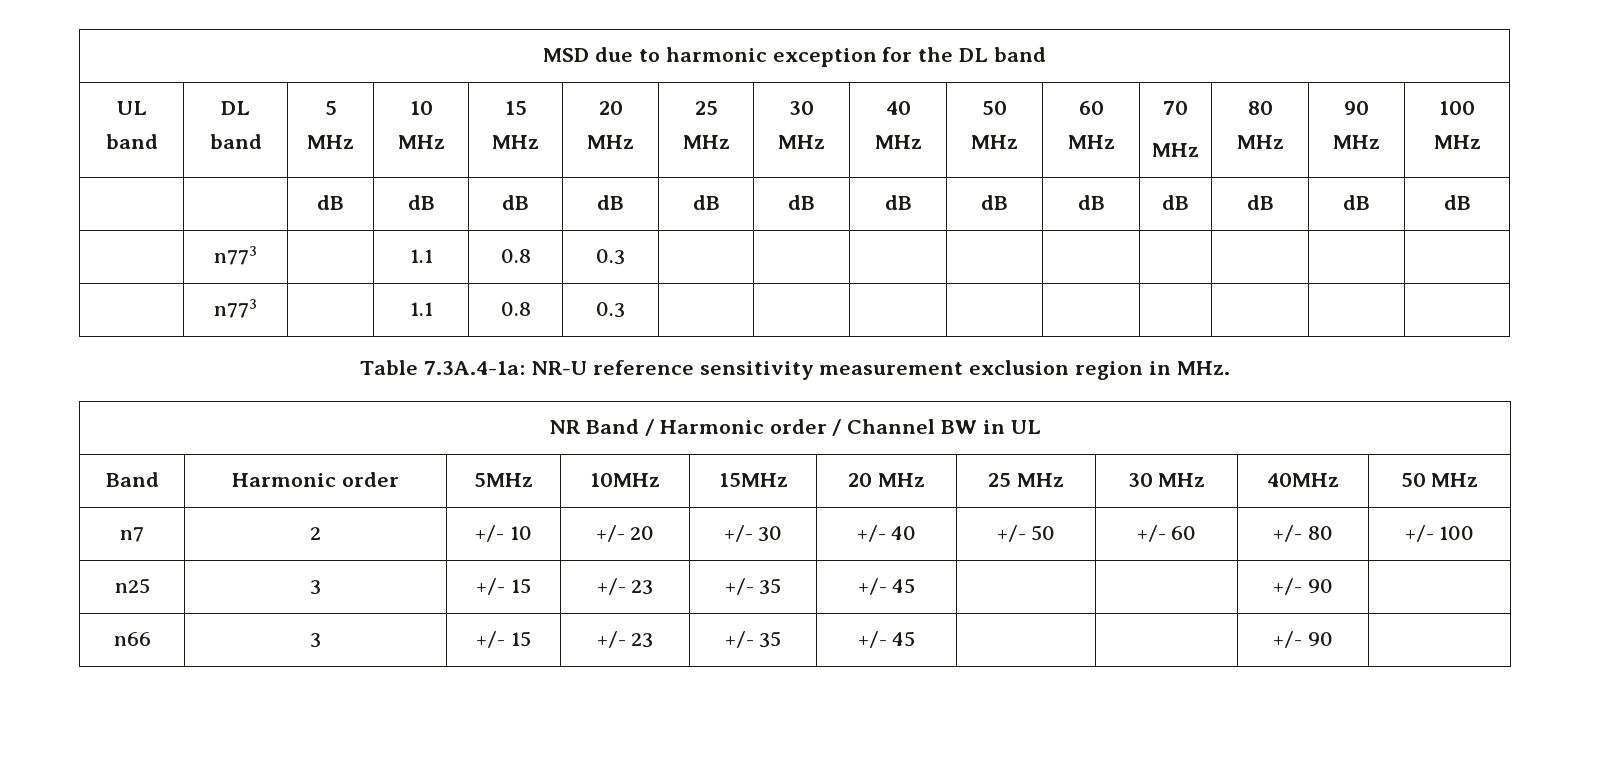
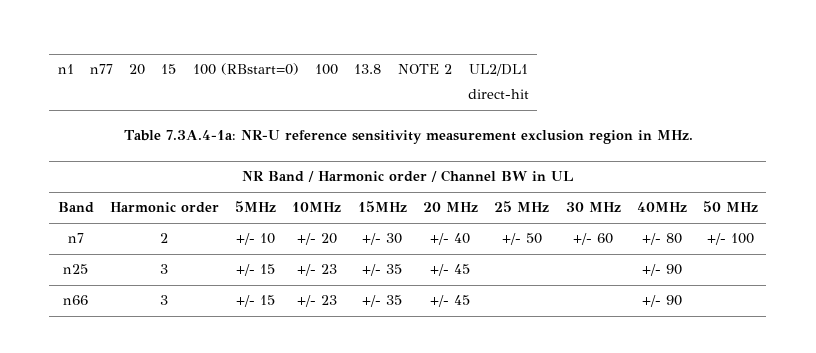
- MSD due to harmonic exception for the DL band
- UL band | DL band | 5 MHz | 10 MHz | 15 MHz | 20 MHz | 25 MHz | 30 MHz | 40 MHz | 50 MHz | 60 MHz | 70
- MHz | 80 MHz | 90 MHz | 100 MHz
- | | dB | dB | dB | dB | dB | dB | dB | dB | dB | dB | dB | dB | dB
- | n773 | | 1.1 | 0.8 | 0.3 | | | | | | | | |
- | n773 | | 1.1 | 0.8 | 0.3 | | | | | | | | |
+ n1 | n77 | 20 | 15 | 100 (RBstart=0) | 100 | 13.8 | NOTE 2 | UL2/DL1
+ direct-hit

